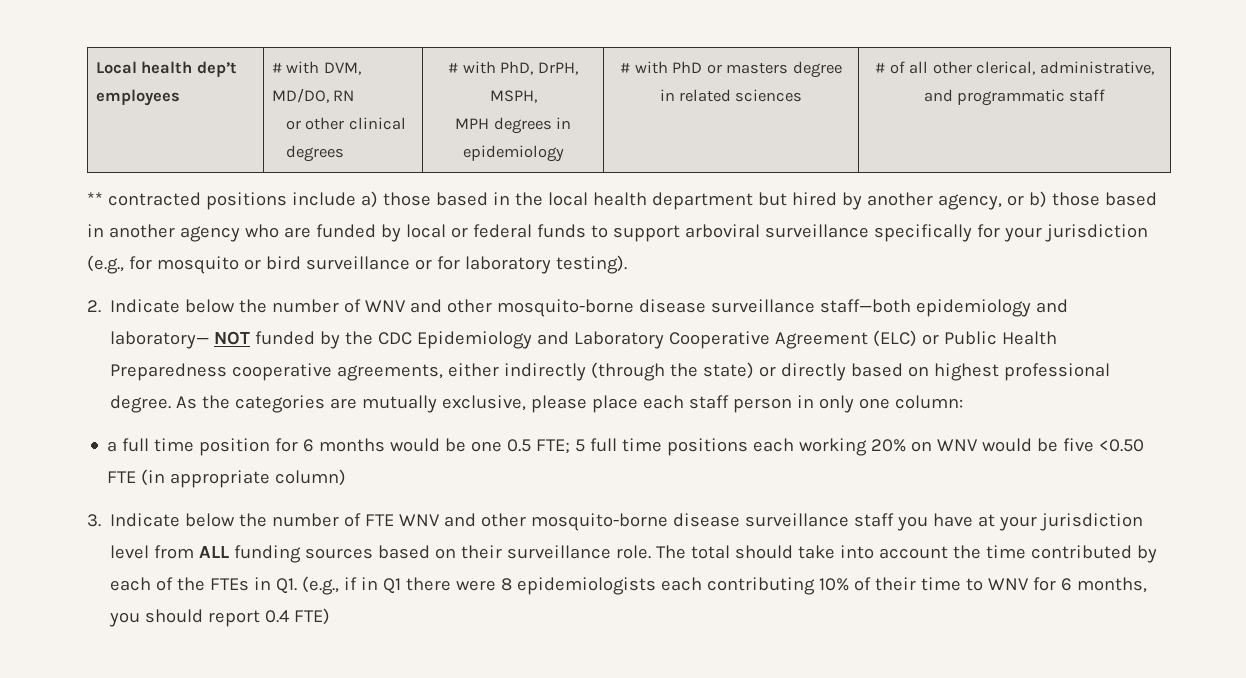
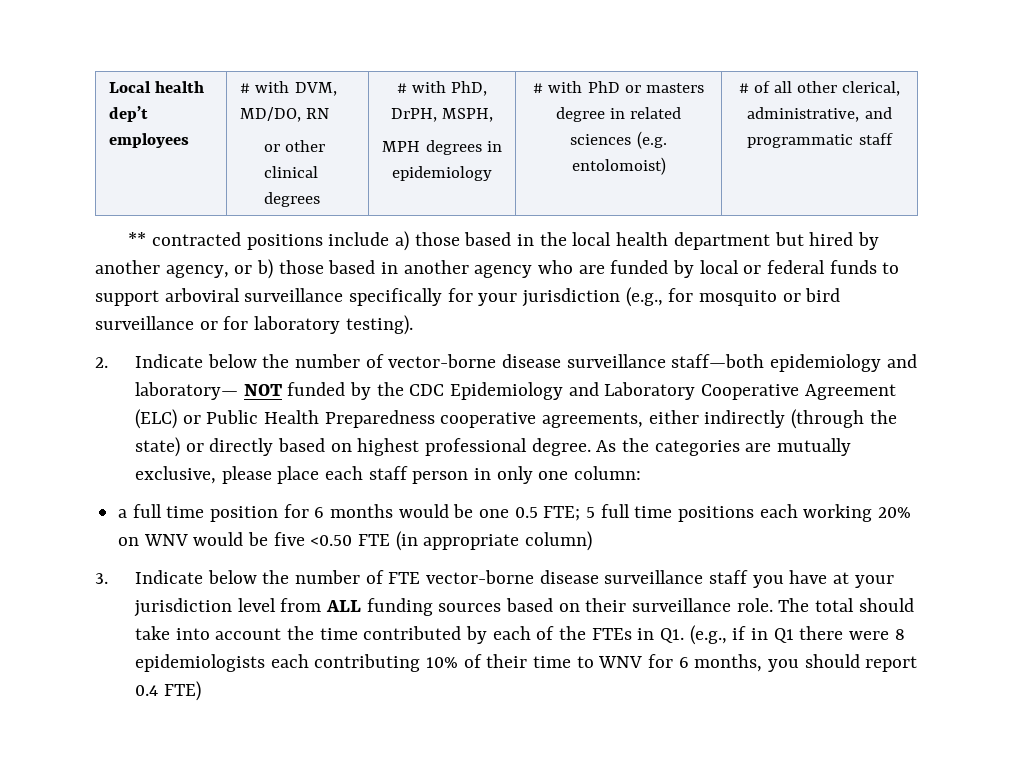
- # with PhD or masters degree in related sciences
+ # with PhD or masters degree in related sciences (e.g. entolomoist)
- 2. Indicate below the number of WNV and other mosquito-borne disease surveillance staff—both epidemiology and laboratory— NOT funded by the CDC Epidemiology and Laboratory Cooperative Agreement (ELC) or Public Health Preparedness cooperative agreements, either indirectly (through the state) or directly based on highest professional degree.
+ 2. Indicate below the number of vector-borne disease surveillance staff—both epidemiology and laboratory— NOT funded by the CDC Epidemiology and Laboratory Cooperative Agreement (ELC) or Public Health Preparedness cooperative agreements, either indirectly (through the state) or directly based on highest professional degree.
- 3. Indicate below the number of FTE WNV and other mosquito-borne disease surveillance staff you have at your jurisdiction level from ALL funding sources based on their surveillance role.
+ 3. Indicate below the number of FTE vector-borne disease surveillance staff you have at your jurisdiction level from ALL funding sources based on their surveillance role.

